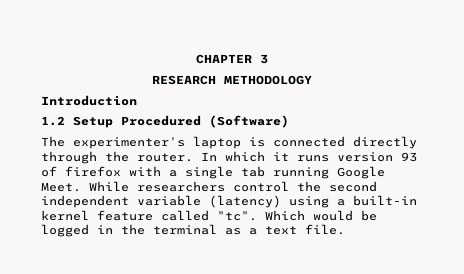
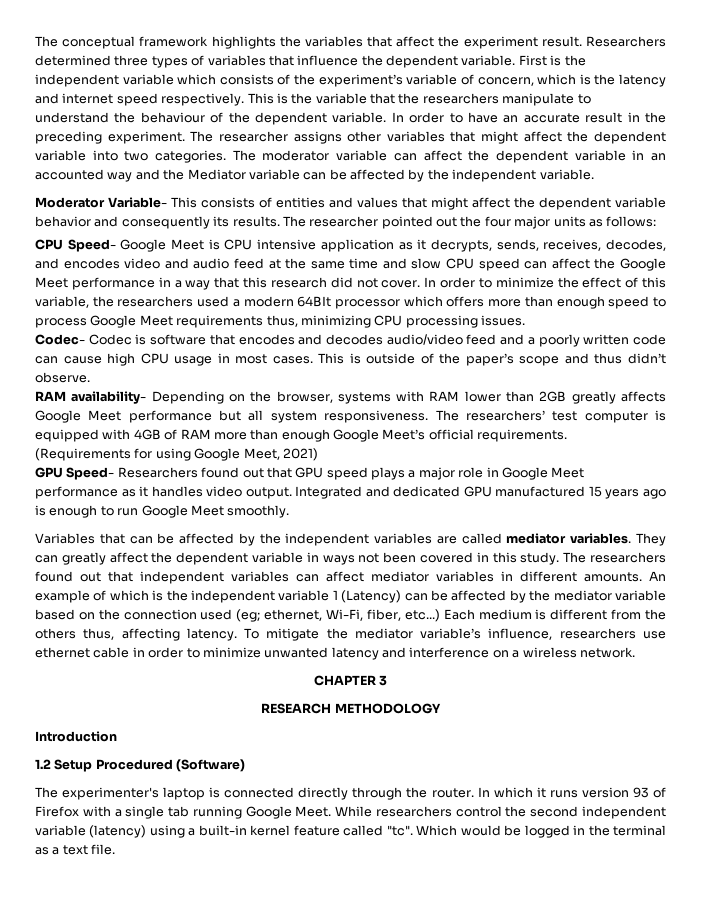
+ The conceptual framework highlights the variables that affect the experiment result. Researchers determined three types of variables that influence the dependent variable. First is the independent variable which consists of the experiment’s variable of concern, which is the latency and internet speed respectively. This is the variable that the researchers manipulate to understand the behaviour of the dependent variable. In order to have an accurate result in the preceding experiment. The researcher assigns other variables that might affect the dependent variable into two categories. The moderator variable can affect the dependent variable in an accounted way and the Mediator variable can be affected by the independent variable.
+ Moderator Variable- This consists of entities and values that might affect the dependent variable behavior and consequently its results. The researcher pointed out the four major units as follows:
+ CPU Speed- Google Meet is CPU intensive application as it decrypts, sends, receives, decodes, and encodes video and audio feed at the same time and slow CPU speed can affect the Google Meet performance in a way that this research did not cover. In order to minimize the effect of this variable, the researchers used a modern 64BIt processor which offers more than enough speed to process Google Meet requirements thus, minimizing CPU processing issues.
+ Codec- Codec is software that encodes and decodes audio/video feed and a poorly written code can cause high CPU usage in most cases. This is outside of the paper’s scope and thus didn’t observe.
+ RAM availability- Depending on the browser, systems with RAM lower than 2GB greatly affects Google Meet performance but all system responsiveness. The researchers’ test computer is equipped with 4GB of RAM more than enough Google Meet’s official requirements. (Requirements for using Google Meet, 2021)
+ GPU Speed- Researchers found out that GPU speed plays a major role in Google Meet performance as it handles video output. Integrated and dedicated GPU manufactured 15 years ago is enough to run Google Meet smoothly.
+ Variables that can be affected by the independent variables are called mediator variables. They can greatly affect the dependent variable in ways not been covered in this study. The researchers found out that independent variables can affect mediator variables in different amounts. An example of which is the independent variable 1 (Latency) can be affected by the mediator variable based on the connection used (eg; ethernet, Wi-Fi, fiber, etc...) Each medium is different from the others thus, affecting latency. To mitigate the mediator variable’s influence, researchers use ethernet cable in order to minimize unwanted latency and interference on a wireless network.
- In which it runs version 93 of firefox with a single tab running Google Meet.
+ In which it runs version 93 of Firefox with a single tab running Google Meet.

